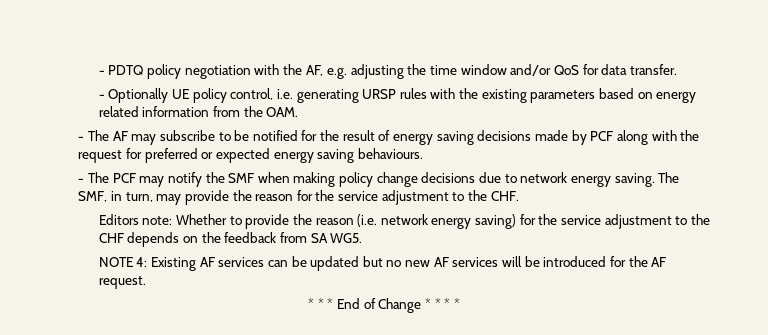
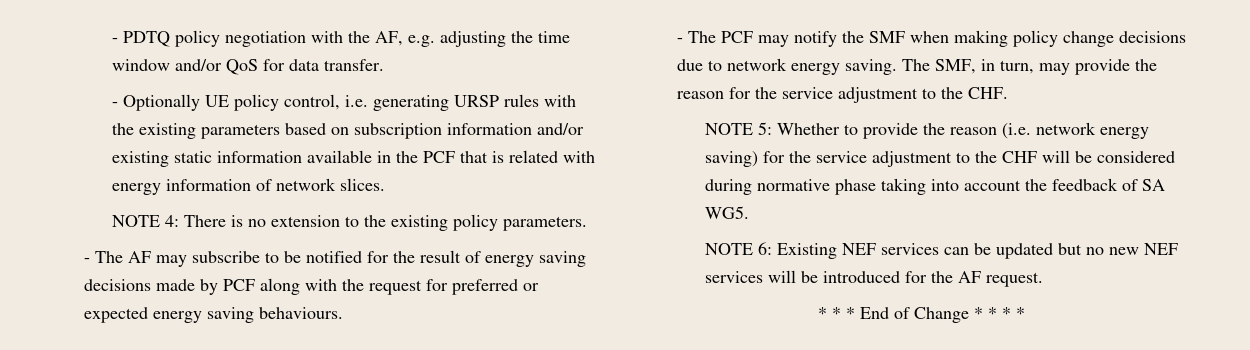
- - Optionally UE policy control, i.e. generating URSP rules with the existing parameters based on energy related information from the OAM.
+ - Optionally UE policy control, i.e. generating URSP rules with the existing parameters based on subscription information and/or existing static information available in the PCF that is related with energy information of network slices.
+ NOTE 4: There is no extension to the existing policy parameters.
- Editors note: Whether to provide the reason (i.e. network energy saving) for the service adjustment to the CHF depends on the feedback from SA WG5.
+ NOTE 5: Whether to provide the reason (i.e. network energy saving) for the service adjustment to the CHF will be considered during normative phase taking into account the feedback of SA WG5.
- NOTE 4: Existing AF services can be updated but no new AF services will be introduced for the AF request.
+ NOTE 6: Existing NEF services can be updated but no new NEF services will be introduced for the AF request.

